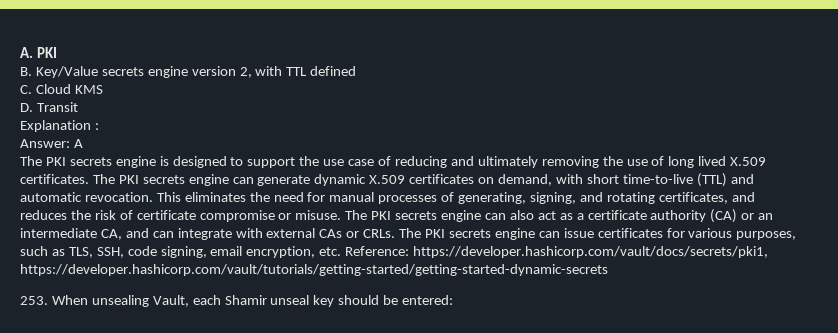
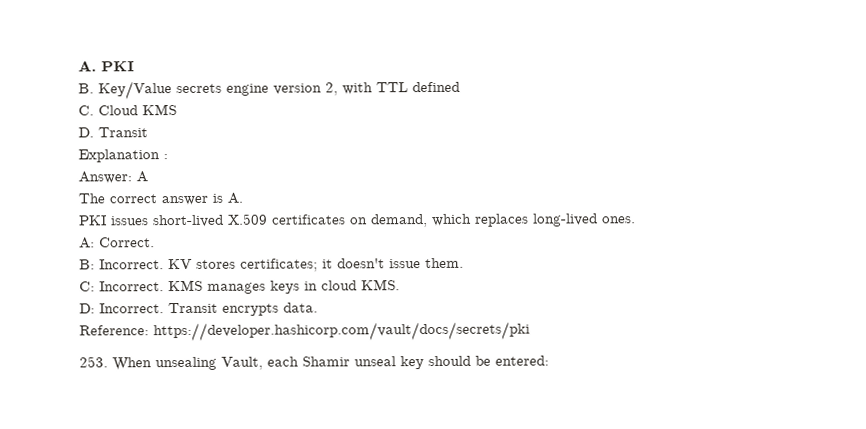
- The PKI secrets engine is designed to support the use case of reducing and ultimately removing the use of long lived X.509 certificates. The PKI secrets engine can generate dynamic X.509 certificates on demand, with short time-to-live (TTL) and automatic revocation. This eliminates the need for manual processes of generating, signing, and rotating certificates, and reduces the risk of certificate compromise or misuse. The PKI secrets engine can also act as a certificate authority (CA) or an intermediate CA, and can integrate with external CAs or CRLs. The PKI secrets engine can issue certificates for various purposes, such as TLS, SSH, code signing, email encryption, etc. Reference: https://developer.hashicorp.com/vault/docs/secrets/pki1, https://developer.hashicorp.com/vault/tutorials/getting-started/getting-started-dynamic-secrets
+ The correct answer is A.
+ PKI issues short-lived X.509 certificates on demand, which replaces long-lived ones.
+ A: Correct.
+ B: Incorrect. KV stores certificates; it doesn't issue them.
+ C: Incorrect. KMS manages keys in cloud KMS.
+ D: Incorrect. Transit encrypts data.
+ Reference: https://developer.hashicorp.com/vault/docs/secrets/pki

